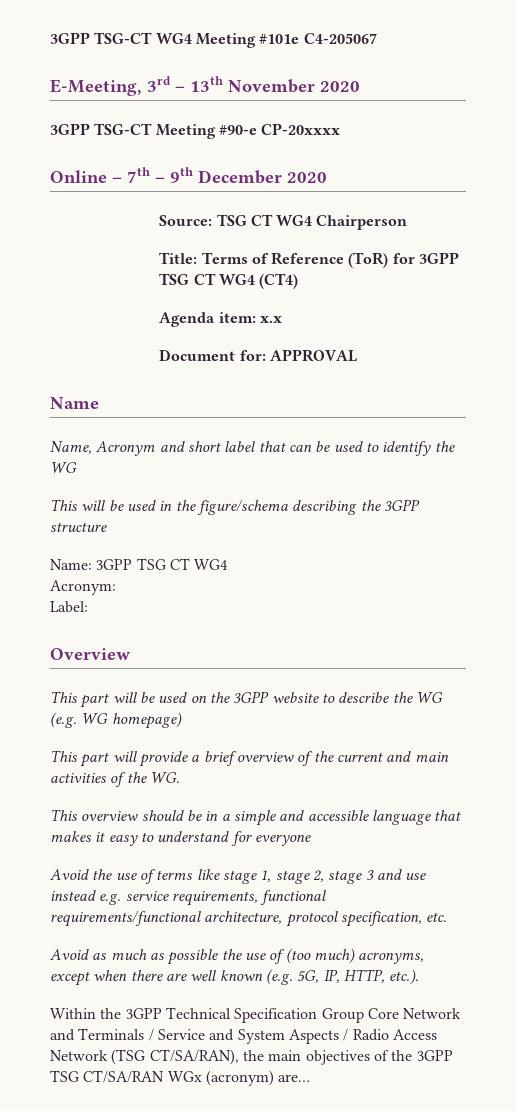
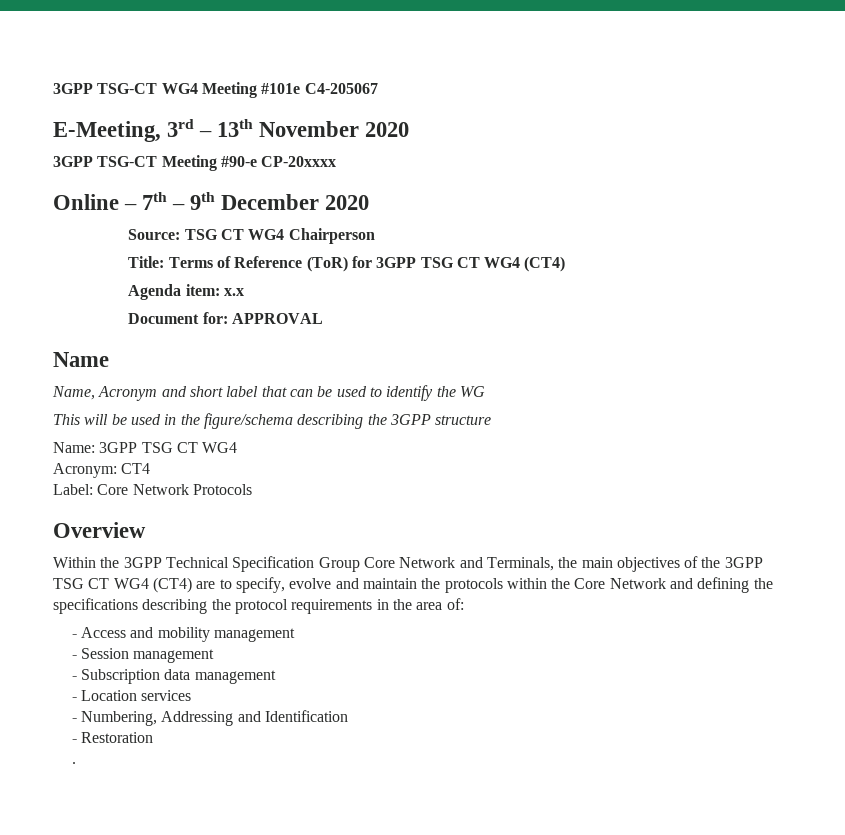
- Acronym:
+ Acronym: CT4
- Label:
+ Label: Core Network Protocols
  Overview
- This part will be used on the 3GPP website to describe the WG (e.g. WG homepage)
- This part will provide a brief overview of the current and main activities of the WG.
- This overview should be in a simple and accessible language that makes it easy to understand for everyone
- Avoid the use of terms like stage 1, stage 2, stage 3 and use instead e.g. service requirements, functional requirements/functional architecture, protocol specification, etc.
- Avoid as much as possible the use of (too much) acronyms, except when there are well known (e.g. 5G, IP, HTTP, etc.).
- Within the 3GPP Technical Specification Group Core Network and Terminals / Service and System Aspects / Radio Access Network (TSG CT/SA/RAN), the main objectives of the 3GPP TSG CT/SA/RAN WGx (acronym) are…
+ Within the 3GPP Technical Specification Group Core Network and Terminals, the main objectives of the 3GPP TSG CT WG4 (CT4) are to specify, evolve and maintain the protocols within the Core Network and defining the specifications describing the protocol requirements in the area of:
+ - Access and mobility management
+ - Session management
+ - Subscription data management
+ - Location services
+ - Numbering, Addressing and Identification
+ - Restoration
+ .

